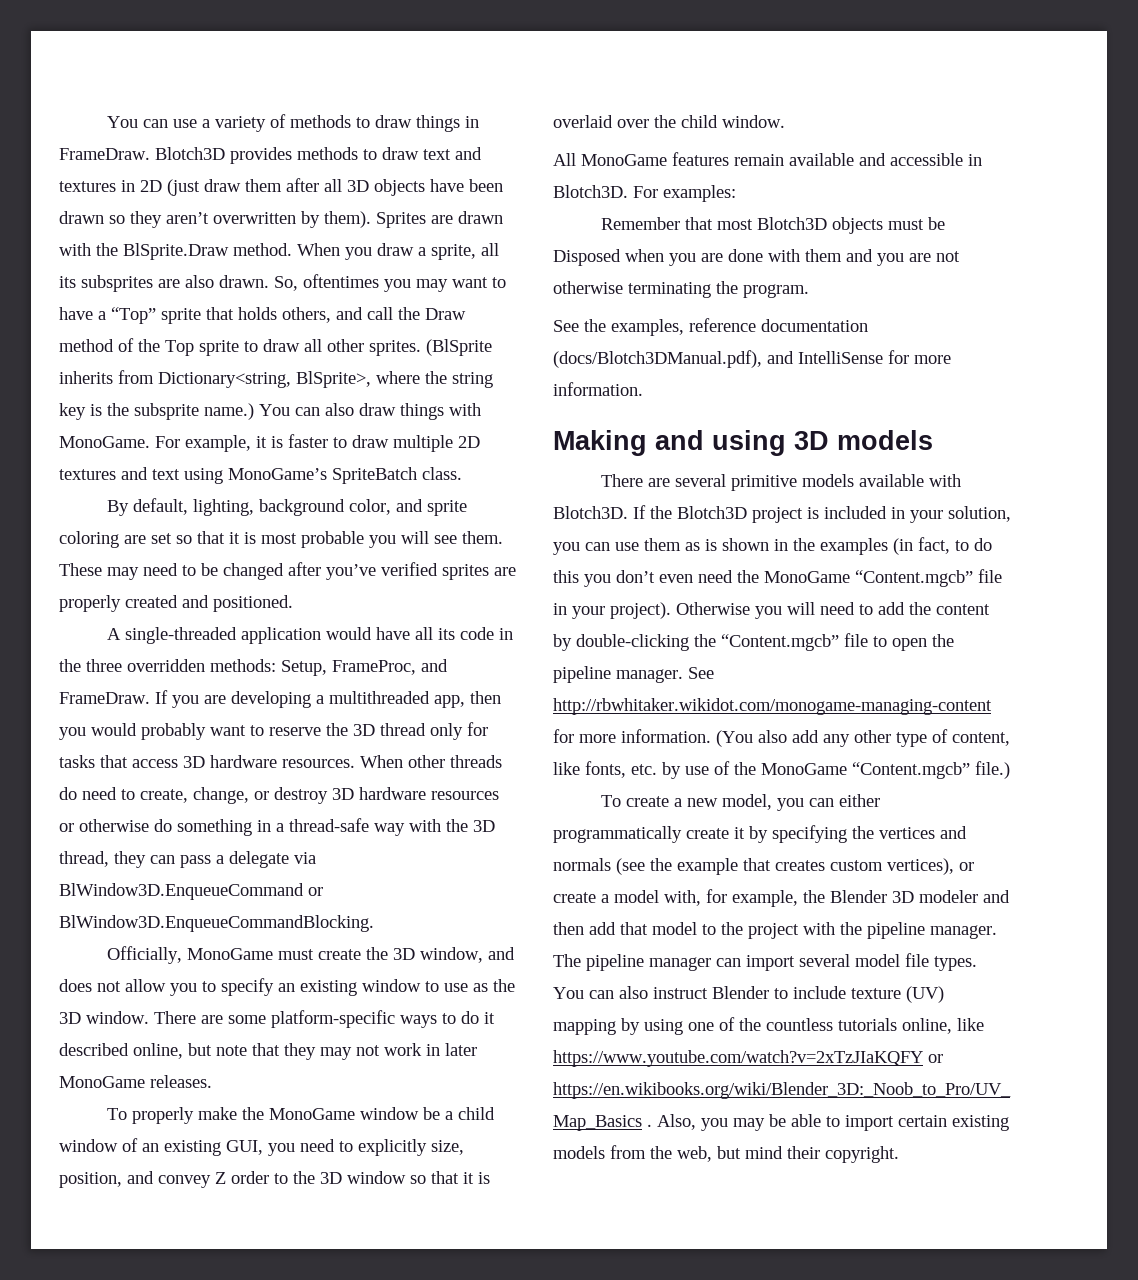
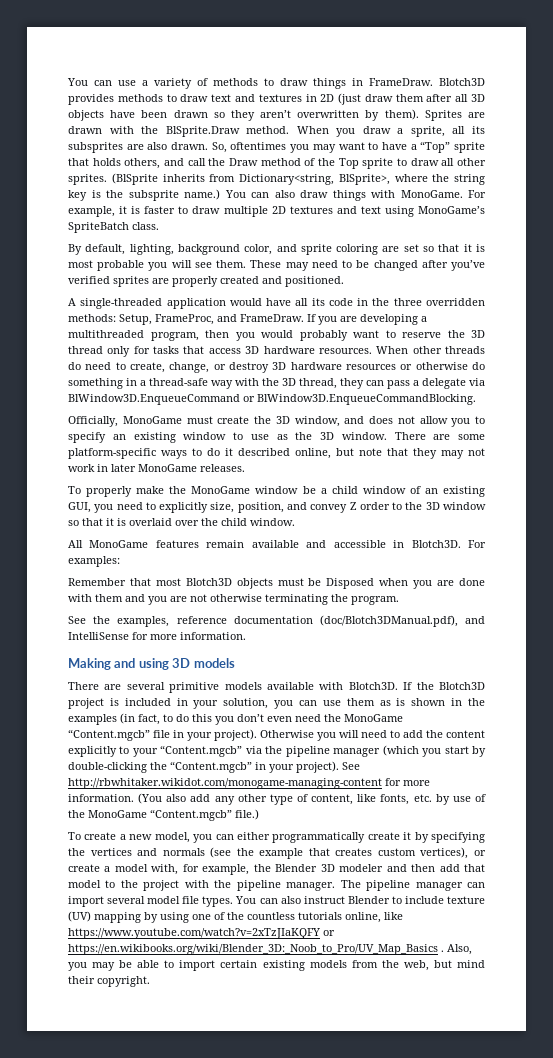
- If you are developing a multithreaded app, then you would probably want to reserve the 3D thread only for tasks that access 3D hardware resources.
+ If you are developing a multithreaded program, then you would probably want to reserve the 3D thread only for tasks that access 3D hardware resources.
- See the examples, reference documentation (docs/Blotch3DManual.pdf), and IntelliSense for more information.
+ See the examples, reference documentation (doc/Blotch3DManual.pdf), and IntelliSense for more information.
- Otherwise you will need to add the content by double-clicking the “Content.mgcb” file to open the pipeline manager.
+ Otherwise you will need to add the content explicitly to your “Content.mgcb” via the pipeline manager (which you start by double-clicking the “Content.mgcb” in your project).

